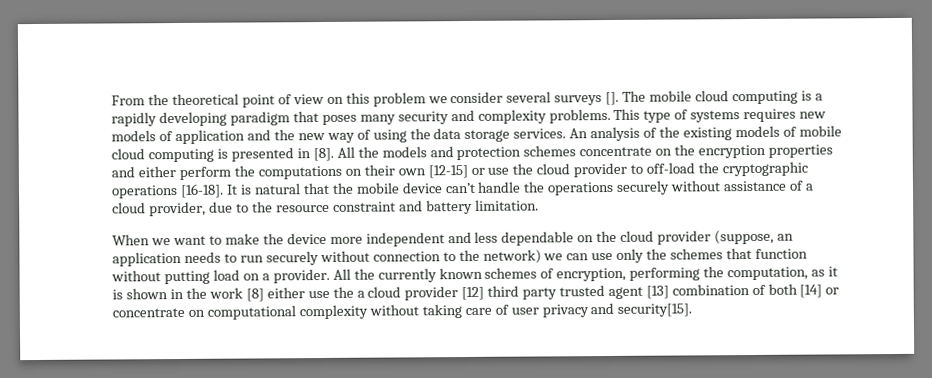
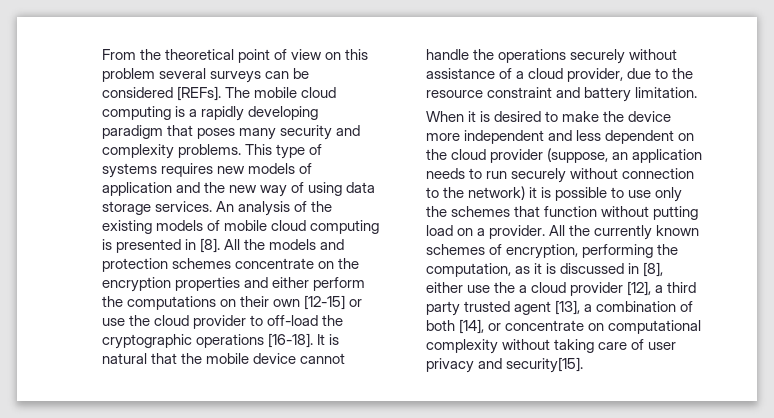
- From the theoretical point of view on this problem we consider several surveys [].
+ From the theoretical point of view on this problem several surveys can be considered [REFs].
- This type of systems requires new models of application and the new way of using the data storage services.
+ This type of systems requires new models of application and the new way of using data storage services.
- It is natural that the mobile device can’t handle the operations securely without assistance of a cloud provider, due to the resource constraint and battery limitation.
+ It is natural that the mobile device cannot handle the operations securely without assistance of a cloud provider, due to the resource constraint and battery limitation.
- When we want to make the device more independent and less dependable on the cloud provider (suppose, an application needs to run securely without connection to the network) we can use only the schemes that function without putting load on a provider.
+ When it is desired to make the device more independent and less dependent on the cloud provider (suppose, an application needs to run securely without connection to the network) it is possible to use only the schemes that function without putting load on a provider.
- All the currently known schemes of encryption, performing the computation, as it is shown in the work [8] either use the a cloud provider [12] third party trusted agent [13] combination of both [14] or concentrate on computational complexity without taking care of user privacy and security[15].
+ All the currently known schemes of encryption, performing the computation, as it is discussed in [8], either use the a cloud provider [12], a third party trusted agent [13], a combination of both [14], or concentrate on computational complexity without taking care of user privacy and security[15].

